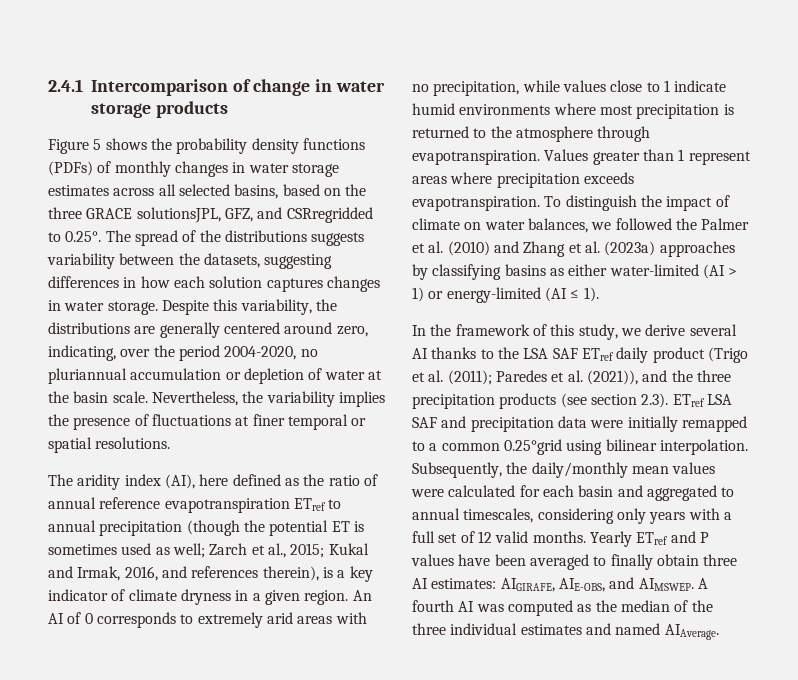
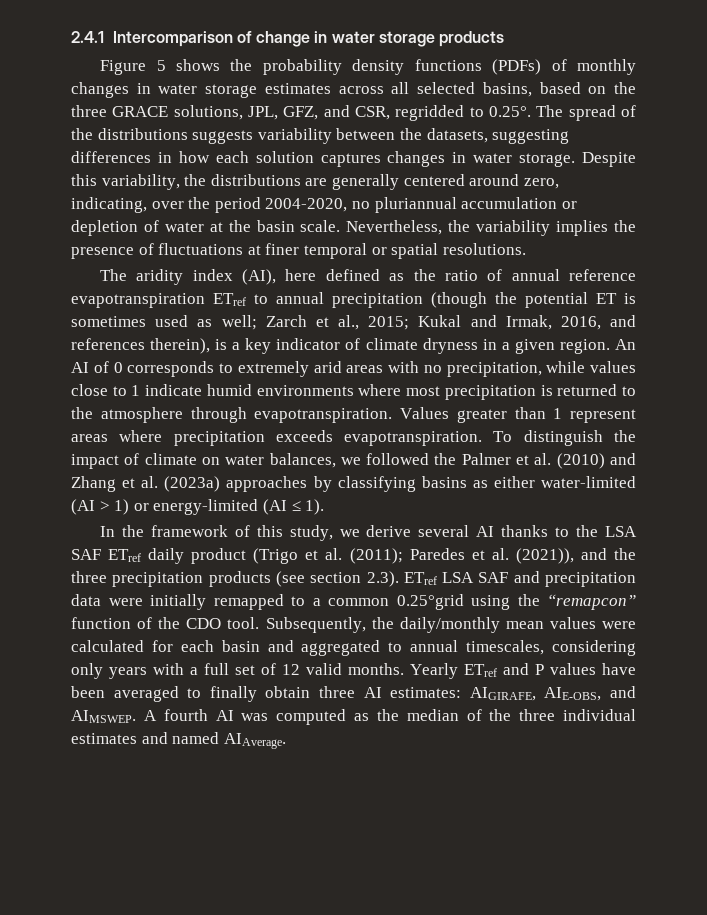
- Figure 5 shows the probability density functions (PDFs) of monthly changes in water storage estimates across all selected basins, based on the three GRACE solutionsJPL, GFZ, and CSRregridded to 0.25°. The spread of the distributions suggests variability between the datasets, suggesting differences in how each solution captures changes in water storage.
+ Figure 5 shows the probability density functions (PDFs) of monthly changes in water storage estimates across all selected basins, based on the three GRACE solutions, JPL, GFZ, and CSR, regridded to 0.25°. The spread of the distributions suggests variability between the datasets, suggesting differences in how each solution captures changes in water storage.
- In the framework of this study, we derive several AI thanks to the LSA SAF ETref daily product (Trigo et al. (2011); Paredes et al. (2021)), and the three precipitation products (see section 2.3). ETref LSA SAF and precipitation data were initially remapped to a common 0.25°grid using bilinear interpolation.
+ In the framework of this study, we derive several AI thanks to the LSA SAF ETref daily product (Trigo et al. (2011); Paredes et al. (2021)), and the three precipitation products (see section 2.3). ETref LSA SAF and precipitation data were initially remapped to a common 0.25°grid using the “remapcon” function of the CDO tool.

